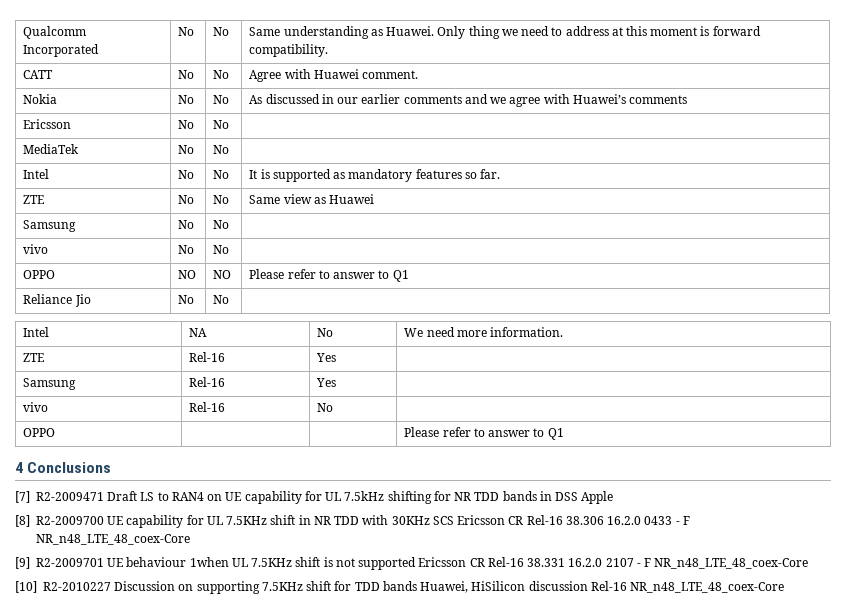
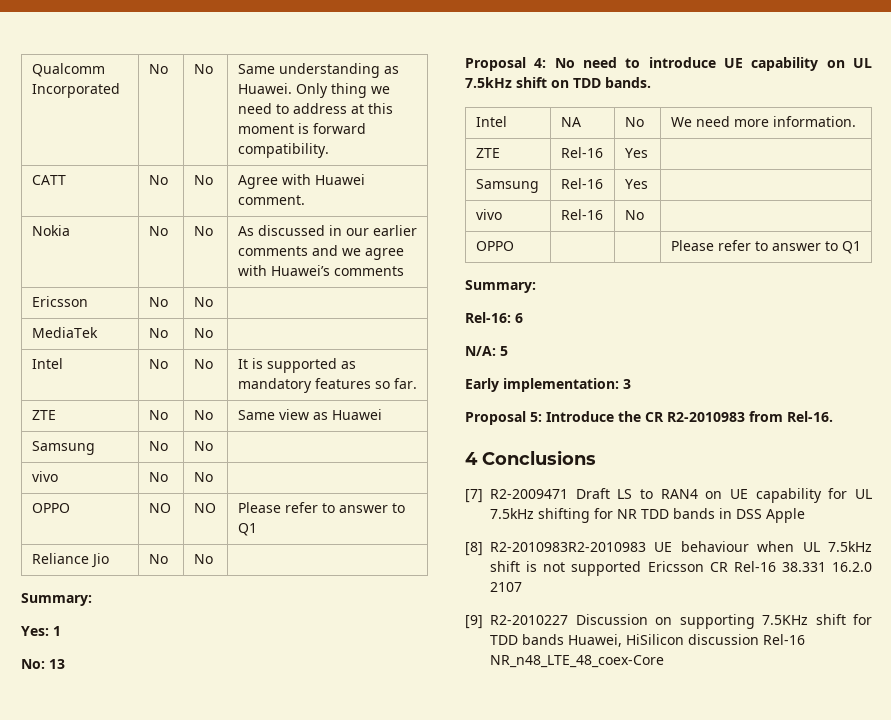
  Reliance Jio | No | No |
+ Summary:
+ Yes: 1
+ No: 13
+ Proposal 4: No need to introduce UE capability on UL 7.5kHz shift on TDD bands.
  OPPO | | | Please refer to answer to Q1
+ Summary:
+ Rel-16: 6
+ N/A: 5
+ Early implementation: 3
+ Proposal 5: Introduce the CR R2-2010983 from Rel-16.
- [8] R2-2009700 UE capability for UL 7.5KHz shift in NR TDD with 30KHz SCS Ericsson CR Rel-16 38.306 16.2.0 0433 - F NR_n48_LTE_48_coex-Core
- [9] R2-2009701 UE behaviour 1when UL 7.5KHz shift is not supported Ericsson CR Rel-16 38.331 16.2.0 2107 - F NR_n48_LTE_48_coex-Core
- [10] R2-2010227 Discussion on supporting 7.5KHz shift for TDD bands Huawei, HiSilicon discussion Rel-16 NR_n48_LTE_48_coex-Core
+ [8] R2-2010983R2-2010983 UE behaviour when UL 7.5kHz shift is not supported Ericsson CR Rel-16 38.331 16.2.0 2107
+ [9] R2-2010227 Discussion on supporting 7.5KHz shift for TDD bands Huawei, HiSilicon discussion Rel-16 NR_n48_LTE_48_coex-Core

